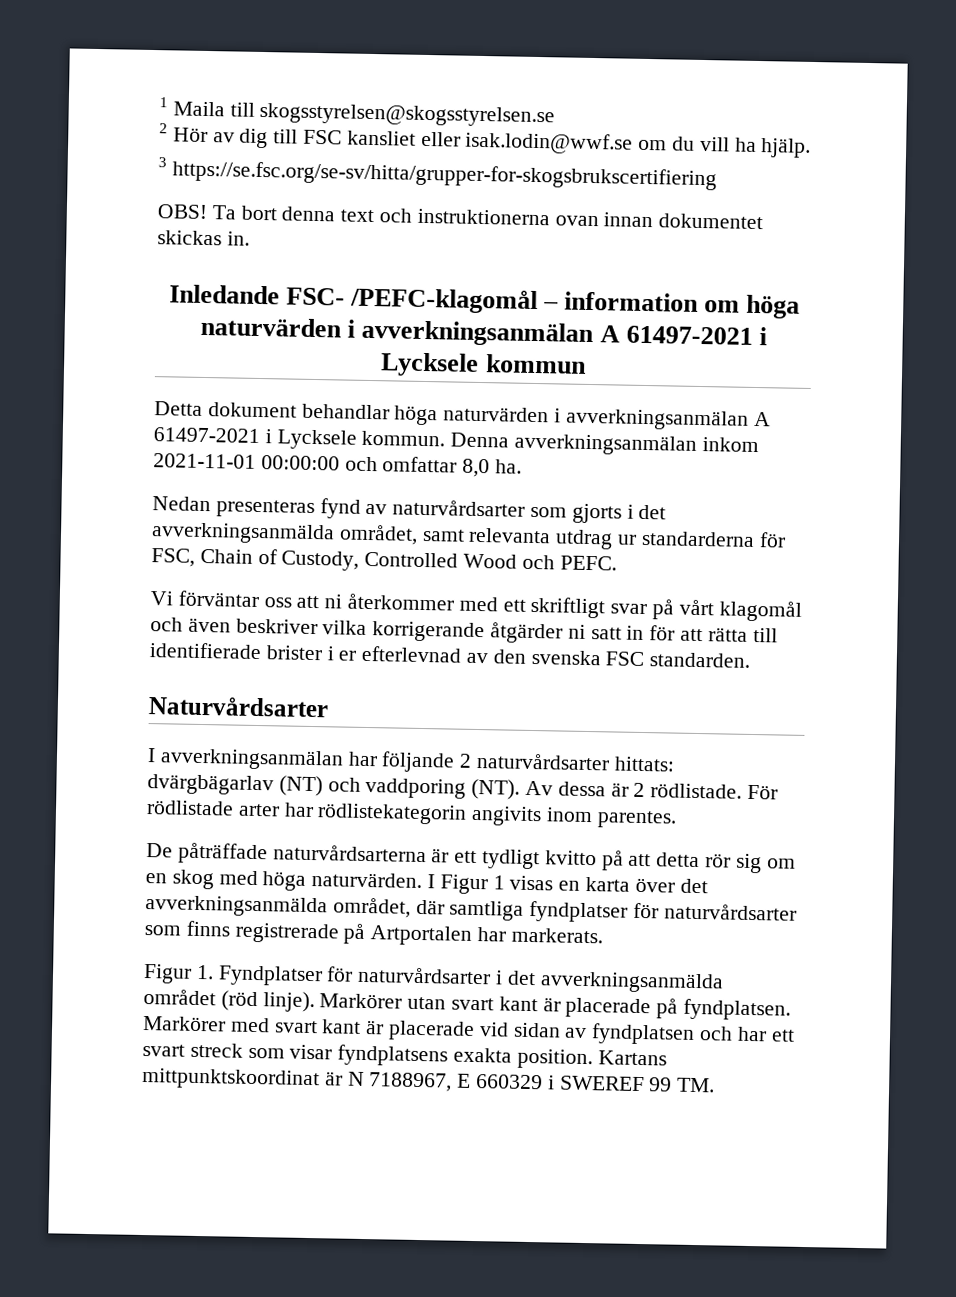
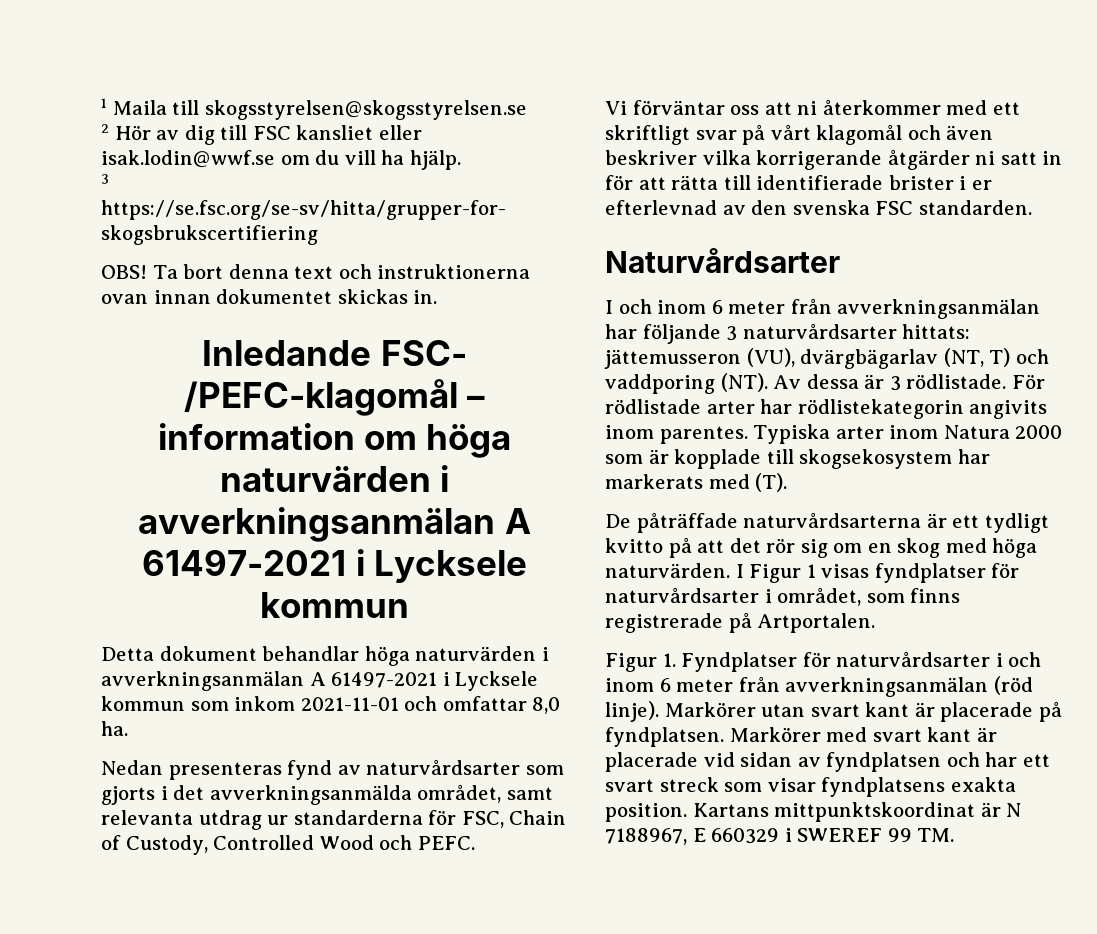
- Detta dokument behandlar höga naturvärden i avverkningsanmälan A 61497-2021 i Lycksele kommun. Denna avverkningsanmälan inkom 2021-11-01 00:00:00 och omfattar 8,0 ha.
+ Detta dokument behandlar höga naturvärden i avverkningsanmälan A 61497-2021 i Lycksele kommun som inkom 2021-11-01 och omfattar 8,0 ha.
- I avverkningsanmälan har följande 2 naturvårdsarter hittats: dvärgbägarlav (NT) och vaddporing (NT). Av dessa är 2 rödlistade.
+ I och inom 6 meter från avverkningsanmälan har följande 3 naturvårdsarter hittats: jättemusseron (VU), dvärgbägarlav (NT, T) och vaddporing (NT). Av dessa är 3 rödlistade.
+ Typiska arter inom Natura 2000 som är kopplade till skogsekosystem har markerats med (T).
- De påträffade naturvårdsarterna är ett tydligt kvitto på att detta rör sig om en skog med höga naturvärden.
+ De påträffade naturvårdsarterna är ett tydligt kvitto på att det rör sig om en skog med höga naturvärden.
- I Figur 1 visas en karta över det avverkningsanmälda området, där samtliga fyndplatser för naturvårdsarter som finns registrerade på Artportalen har markerats.
+ I Figur 1 visas fyndplatser för naturvårdsarter i området, som finns registrerade på Artportalen.
- Figur 1. Fyndplatser för naturvårdsarter i det avverkningsanmälda området (röd linje).
+ Figur 1. Fyndplatser för naturvårdsarter i och inom 6 meter från avverkningsanmälan (röd linje).

